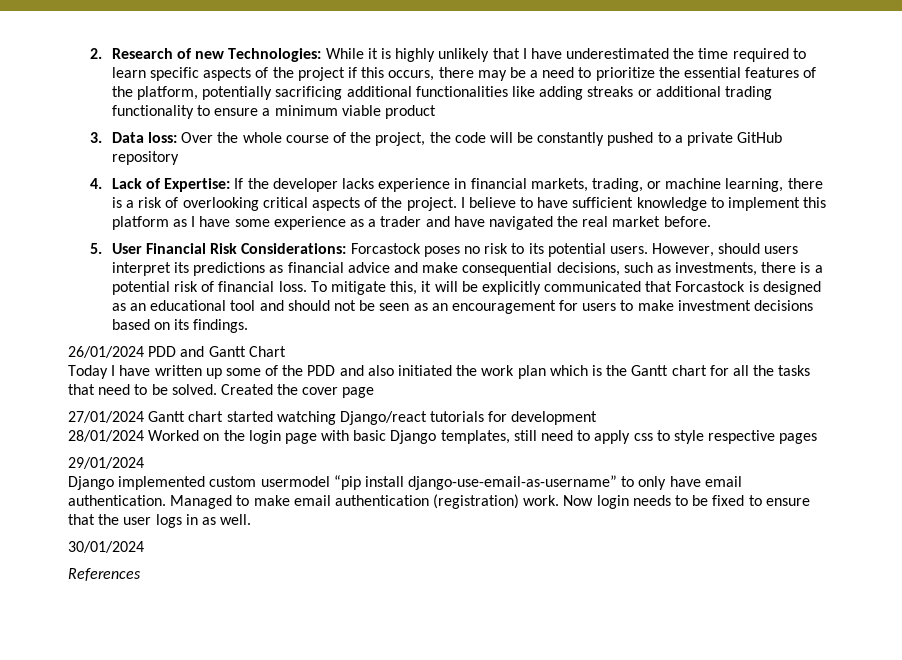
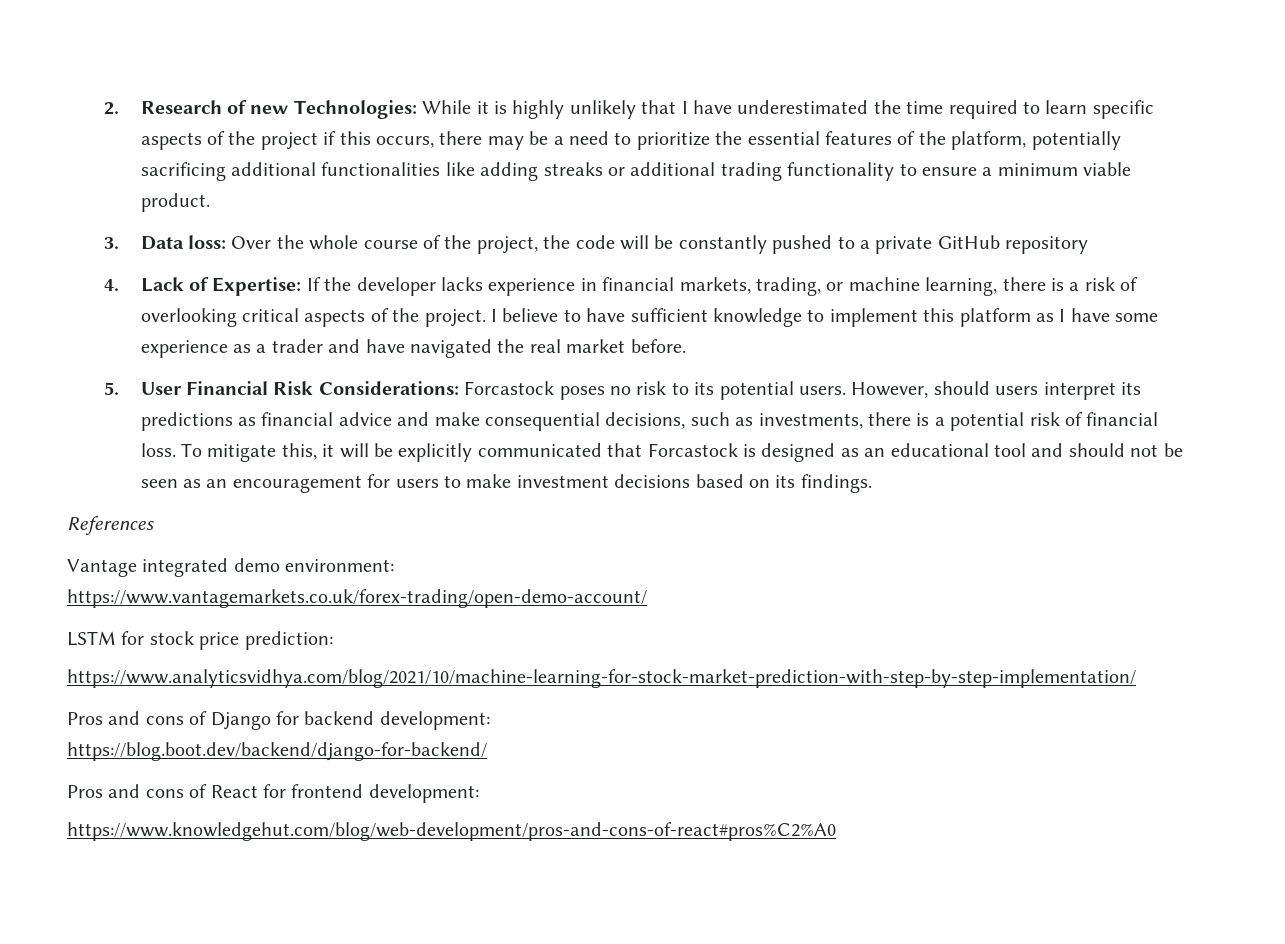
- 2. Research of new Technologies: While it is highly unlikely that I have underestimated the time required to learn specific aspects of the project if this occurs, there may be a need to prioritize the essential features of the platform, potentially sacrificing additional functionalities like adding streaks or additional trading functionality to ensure a minimum viable product
+ 2. Research of new Technologies: While it is highly unlikely that I have underestimated the time required to learn specific aspects of the project if this occurs, there may be a need to prioritize the essential features of the platform, potentially sacrificing additional functionalities like adding streaks or additional trading functionality to ensure a minimum viable product.
- 26/01/2024 PDD and Gantt Chart
- Today I have written up some of the PDD and also initiated the work plan which is the Gantt chart for all the tasks that need to be solved. Created the cover page
- 27/01/2024 Gantt chart started watching Django/react tutorials for development
- 28/01/2024 Worked on the login page with basic Django templates, still need to apply css to style respective pages
- 29/01/2024
- Django implemented custom usermodel “pip install django-use-email-as-username” to only have email authentication. Managed to make email authentication (registration) work. Now login needs to be fixed to ensure that the user logs in as well.
- 30/01/2024
  References
+ Vantage integrated demo environment:
+ https://www.vantagemarkets.co.uk/forex-trading/open-demo-account/
+ LSTM for stock price prediction:
+ https://www.analyticsvidhya.com/blog/2021/10/machine-learning-for-stock-market-prediction-with-step-by-step-implementation/
+ Pros and cons of Django for backend development:
+ https://blog.boot.dev/backend/django-for-backend/
+ Pros and cons of React for frontend development:
+ https://www.knowledgehut.com/blog/web-development/pros-and-cons-of-react#pros%C2%A0

